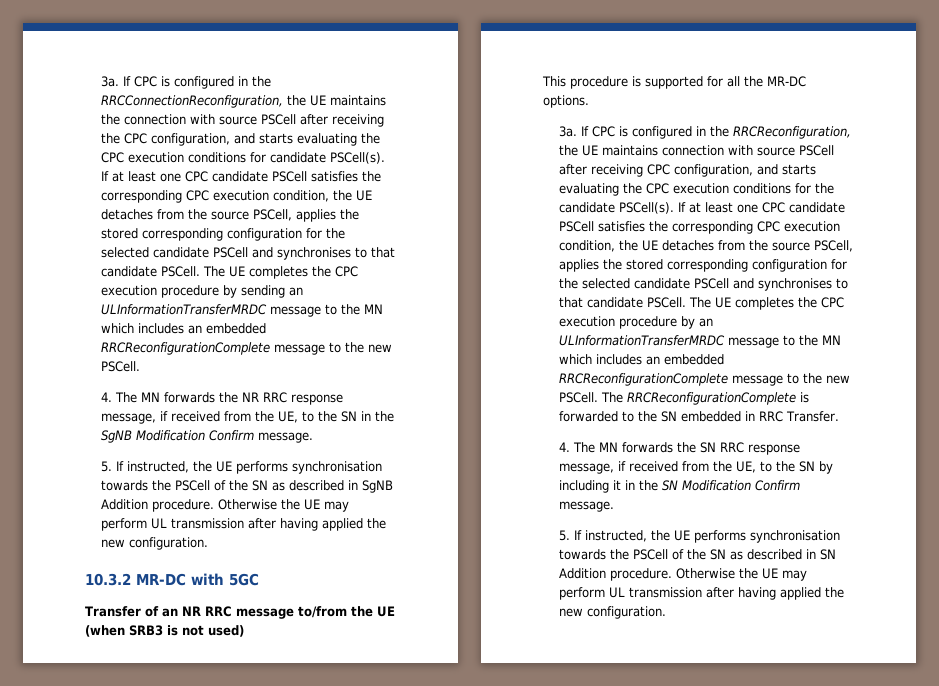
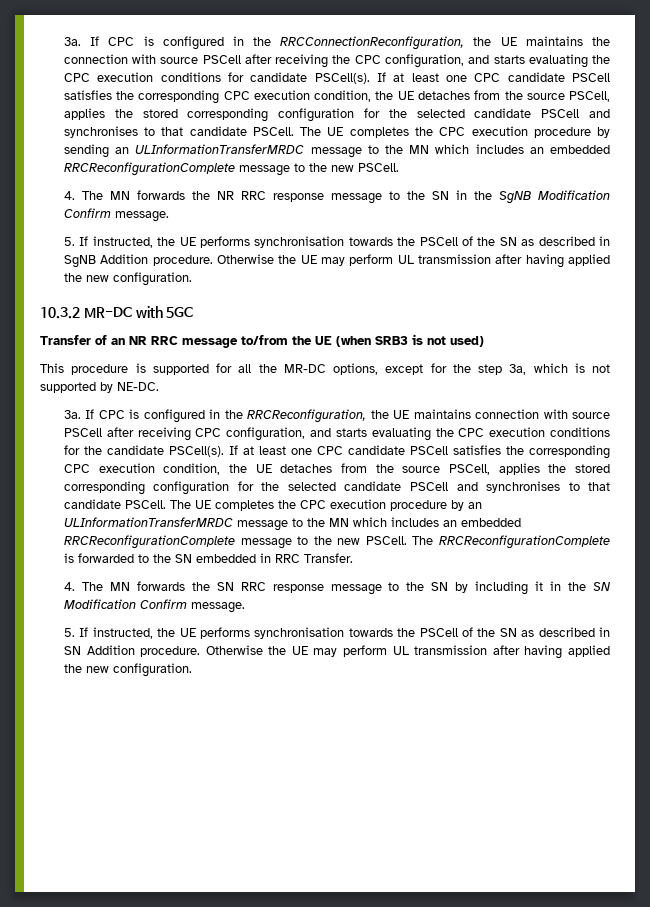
- 4. The MN forwards the NR RRC response message, if received from the UE, to the SN in the SgNB Modification Confirm message.
+ 4. The MN forwards the NR RRC response message to the SN in the SgNB Modification Confirm message.
- This procedure is supported for all the MR-DC options.
+ This procedure is supported for all the MR-DC options, except for the step 3a, which is not supported by NE-DC.
- 4. The MN forwards the SN RRC response message, if received from the UE, to the SN by including it in the SN Modification Confirm message.
+ 4. The MN forwards the SN RRC response message to the SN by including it in the SN Modification Confirm message.

